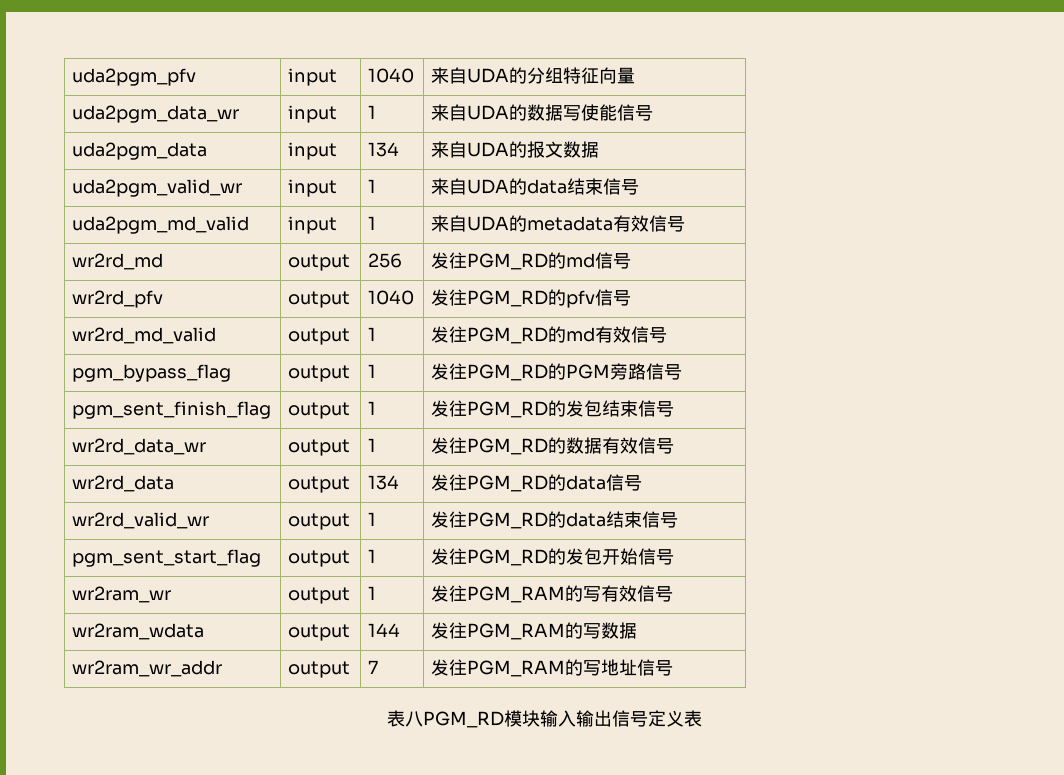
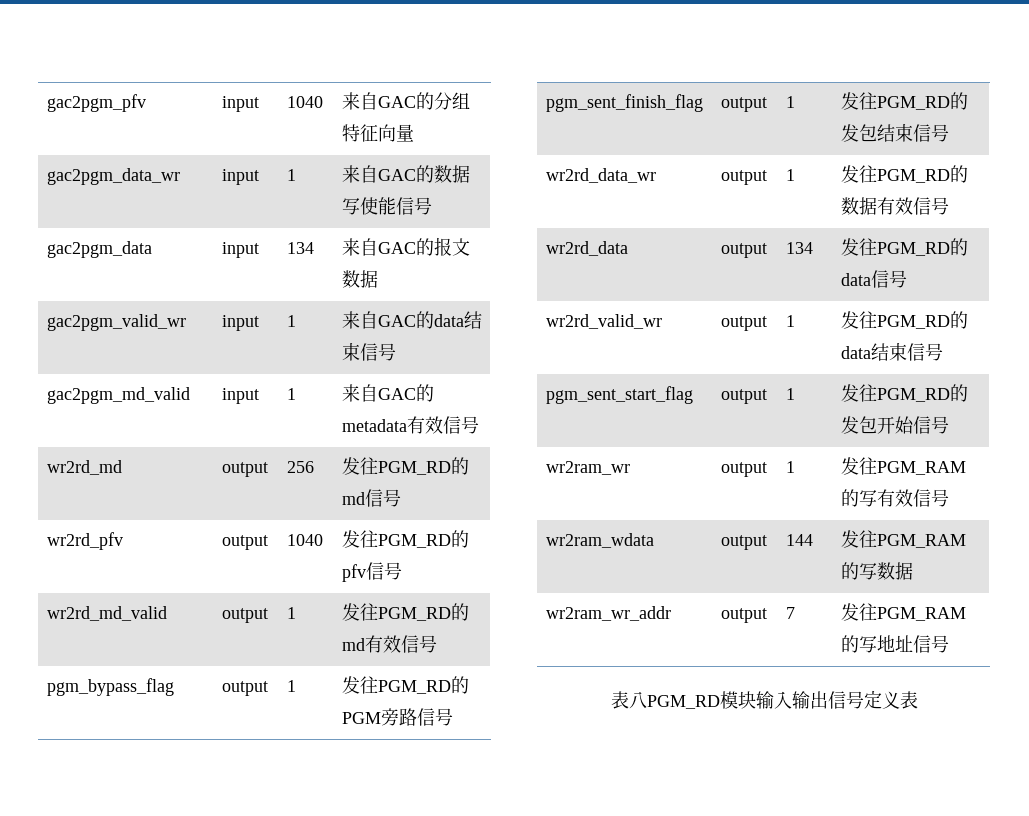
- uda2pgm_pfv | input | 1040 | 来自UDA的分组特征向量
+ gac2pgm_pfv | input | 1040 | 来自GAC的分组特征向量
- uda2pgm_data_wr | input | 1 | 来自UDA的数据写使能信号
+ gac2pgm_data_wr | input | 1 | 来自GAC的数据写使能信号
- uda2pgm_data | input | 134 | 来自UDA的报文数据
+ gac2pgm_data | input | 134 | 来自GAC的报文数据
- uda2pgm_valid_wr | input | 1 | 来自UDA的data结束信号
- uda2pgm_md_valid | input | 1 | 来自UDA的metadata有效信号
+ gac2pgm_valid_wr | input | 1 | 来自GAC的data结束信号
+ gac2pgm_md_valid | input | 1 | 来自GAC的metadata有效信号

